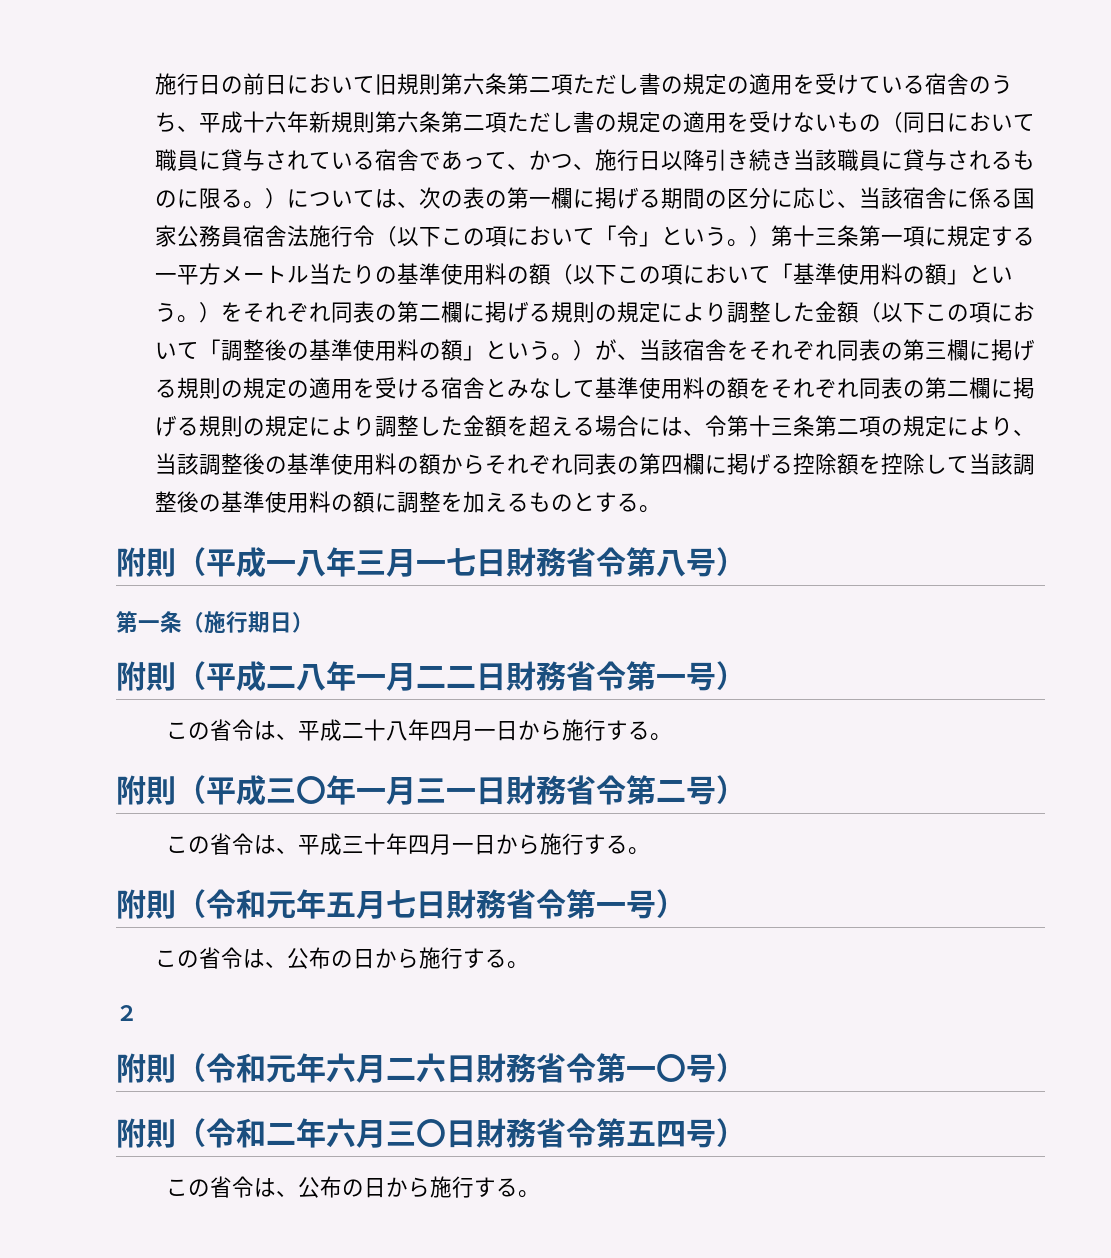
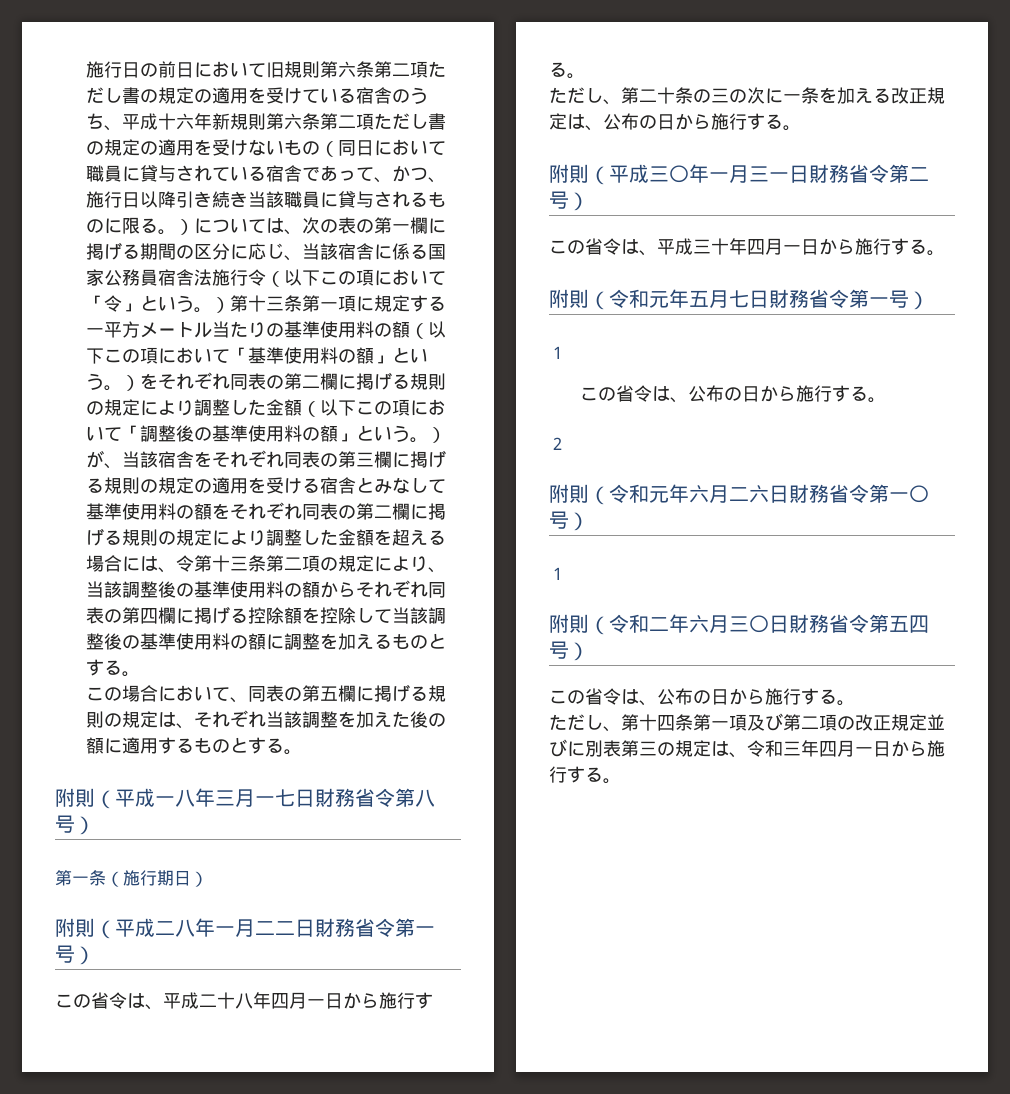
+ この場合において、同表の第五欄に掲げる規則の規定は、それぞれ当該調整を加えた後の額に適用するものとする。
+ ただし、第二十条の三の次に一条を加える改正規定は、公布の日から施行する。
  附則（令和元年五月七日財務省令第一号）
+ １
  附則（令和元年六月二六日財務省令第一〇号）
+ １
+ ただし、第十四条第一項及び第二項の改正規定並びに別表第三の規定は、令和三年四月一日から施行する。

